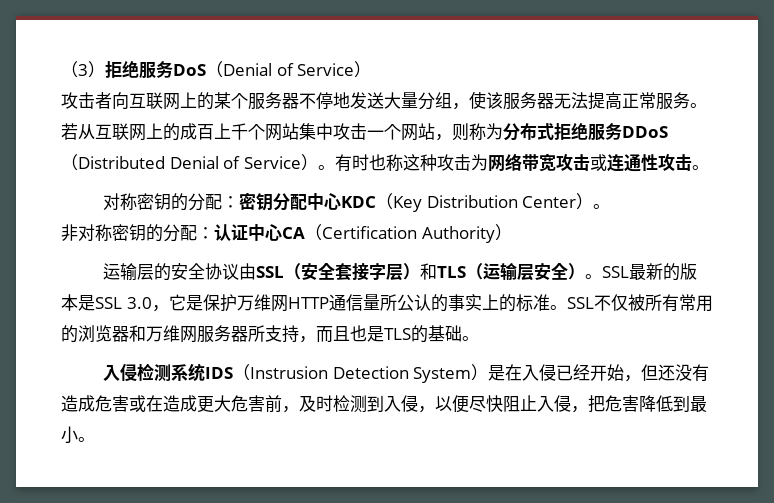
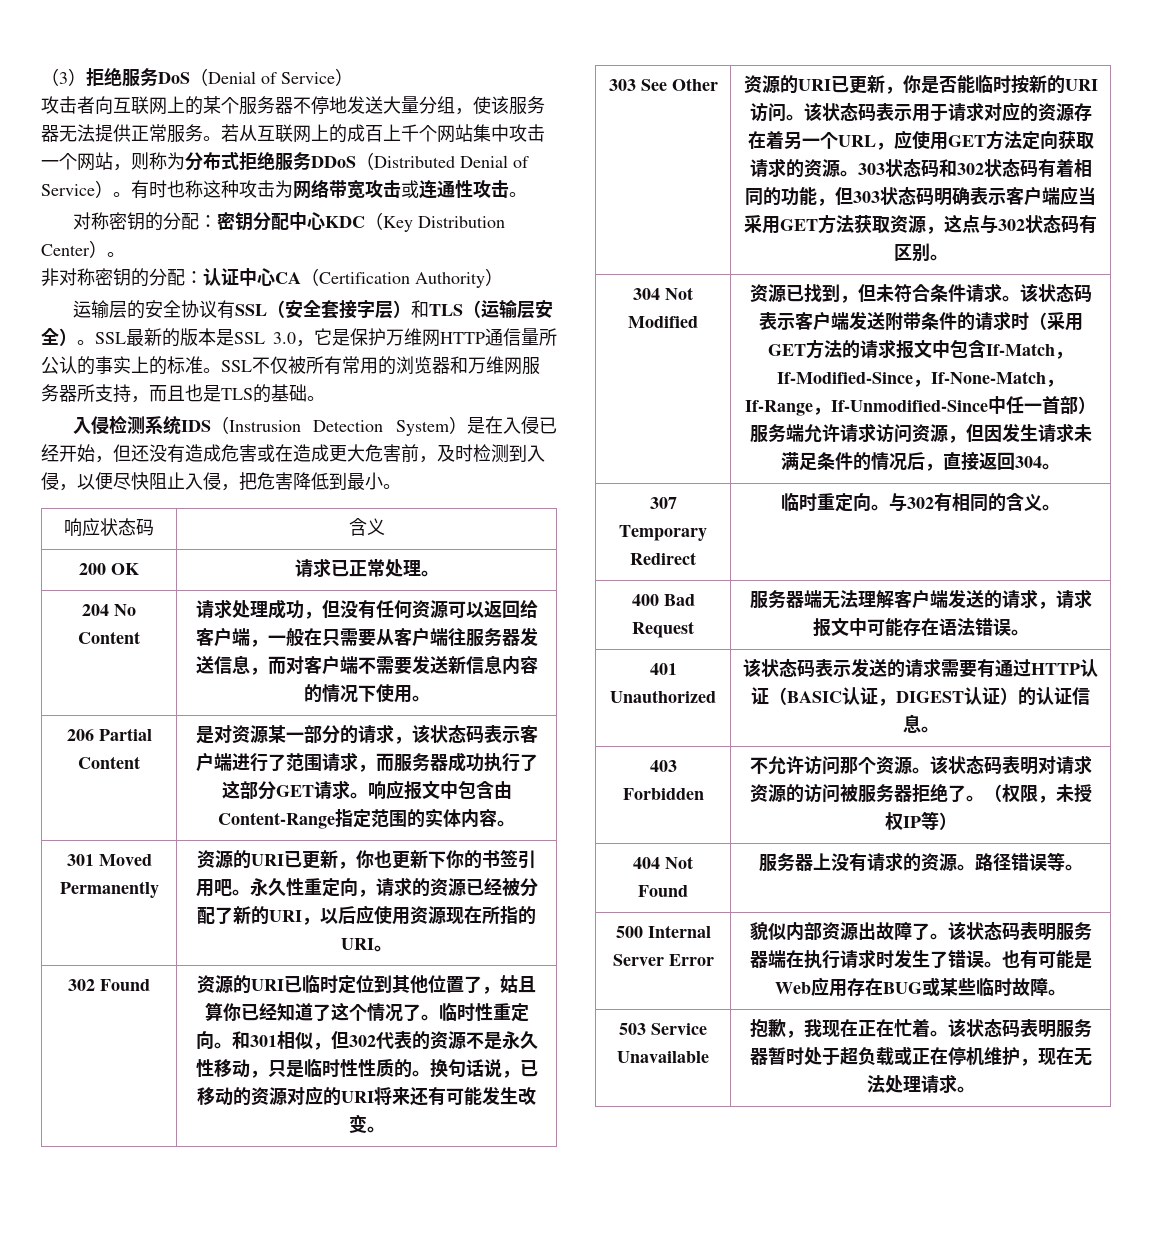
- 攻击者向互联网上的某个服务器不停地发送大量分组，使该服务器无法提高正常服务。
+ 攻击者向互联网上的某个服务器不停地发送大量分组，使该服务器无法提供正常服务。
- 运输层的安全协议由SSL（安全套接字层）和TLS（运输层安全）。
+ 运输层的安全协议有SSL（安全套接字层）和TLS（运输层安全）。
+ 响应状态码 | 含义
+ 200 OK | 请求已正常处理。
+ 204 No Content | 请求处理成功，但没有任何资源可以返回给客户端，一般在只需要从客户端往服务器发送信息，而对客户端不需要发送新信息内容的情况下使用。
+ 206 Partial Content | 是对资源某一部分的请求，该状态码表示客户端进行了范围请求，而服务器成功执行了这部分GET请求。响应报文中包含由Content-Range指定范围的实体内容。
+ 301 Moved Permanently | 资源的URI已更新，你也更新下你的书签引用吧。永久性重定向，请求的资源已经被分配了新的URI，以后应使用资源现在所指的URI。
+ 302 Found | 资源的URI已临时定位到其他位置了，姑且算你已经知道了这个情况了。临时性重定向。和301相似，但302代表的资源不是永久性移动，只是临时性性质的。换句话说，已移动的资源对应的URI将来还有可能发生改变。
+ 303 See Other | 资源的URI已更新，你是否能临时按新的URI访问。该状态码表示用于请求对应的资源存在着另一个URL，应使用GET方法定向获取请求的资源。303状态码和302状态码有着相同的功能，但303状态码明确表示客户端应当采用GET方法获取资源，这点与302状态码有区别。
+ 304 Not Modified | 资源已找到，但未符合条件请求。该状态码表示客户端发送附带条件的请求时（采用GET方法的请求报文中包含If-Match，If-Modified-Since，If-None-Match，If-Range，If-Unmodified-Since中任一首部）服务端允许请求访问资源，但因发生请求未满足条件的情况后，直接返回304。
+ 307 Temporary Redirect | 临时重定向。与302有相同的含义。
+ 400 Bad Request | 服务器端无法理解客户端发送的请求，请求报文中可能存在语法错误。
+ 401 Unauthorized | 该状态码表示发送的请求需要有通过HTTP认证（BASIC认证，DIGEST认证）的认证信息。
+ 403 Forbidden | 不允许访问那个资源。该状态码表明对请求资源的访问被服务器拒绝了。（权限，未授权IP等）
+ 404 Not Found | 服务器上没有请求的资源。路径错误等。
+ 500 Internal Server Error | 貌似内部资源出故障了。该状态码表明服务器端在执行请求时发生了错误。也有可能是Web应用存在BUG或某些临时故障。
+ 503 Service Unavailable | 抱歉，我现在正在忙着。该状态码表明服务器暂时处于超负载或正在停机维护，现在无法处理请求。

